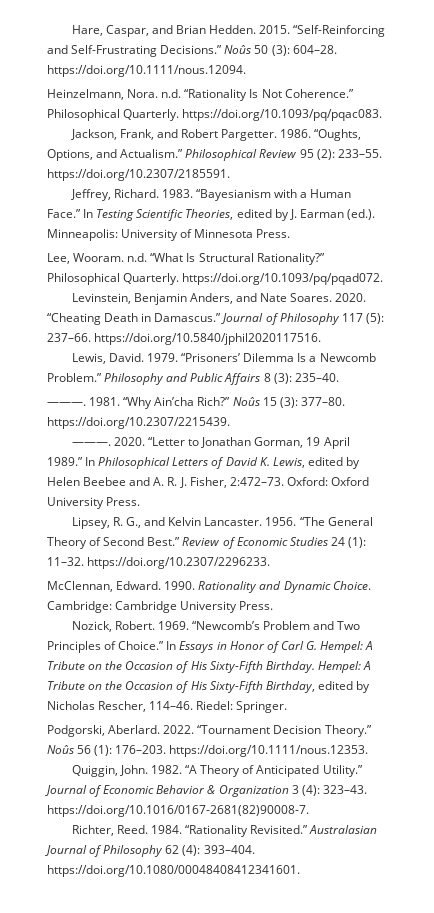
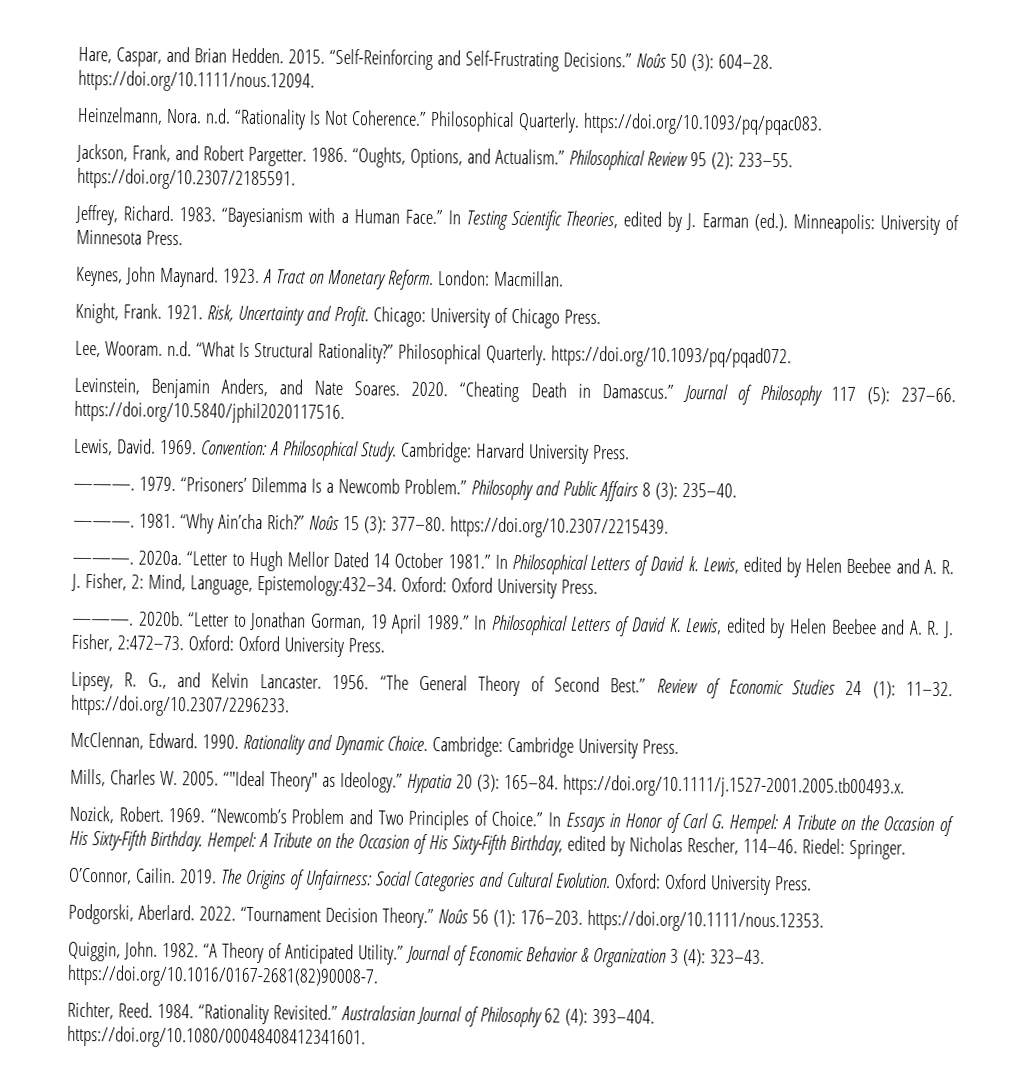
+ Keynes, John Maynard. 1923. A Tract on Monetary Reform. London: Macmillan.
+ Knight, Frank. 1921. Risk, Uncertainty and Profit. Chicago: University of Chicago Press.
+ 1969. Convention: A Philosophical Study. Cambridge: Harvard University Press.
+ ———.
- ———. 2020.
+ ———. 2020a. “Letter to Hugh Mellor Dated 14 October 1981.” In Philosophical Letters of David k. Lewis, edited by Helen Beebee and A. R. J. Fisher, 2: Mind, Language, Epistemology:432–34. Oxford: Oxford University Press.
+ ———. 2020b.
+ Mills, Charles W. 2005. “"Ideal Theory" as Ideology.” Hypatia 20 (3): 165–84. https://doi.org/10.1111/j.1527-2001.2005.tb00493.x.
+ O’Connor, Cailin. 2019. The Origins of Unfairness: Social Categories and Cultural Evolution. Oxford: Oxford University Press.

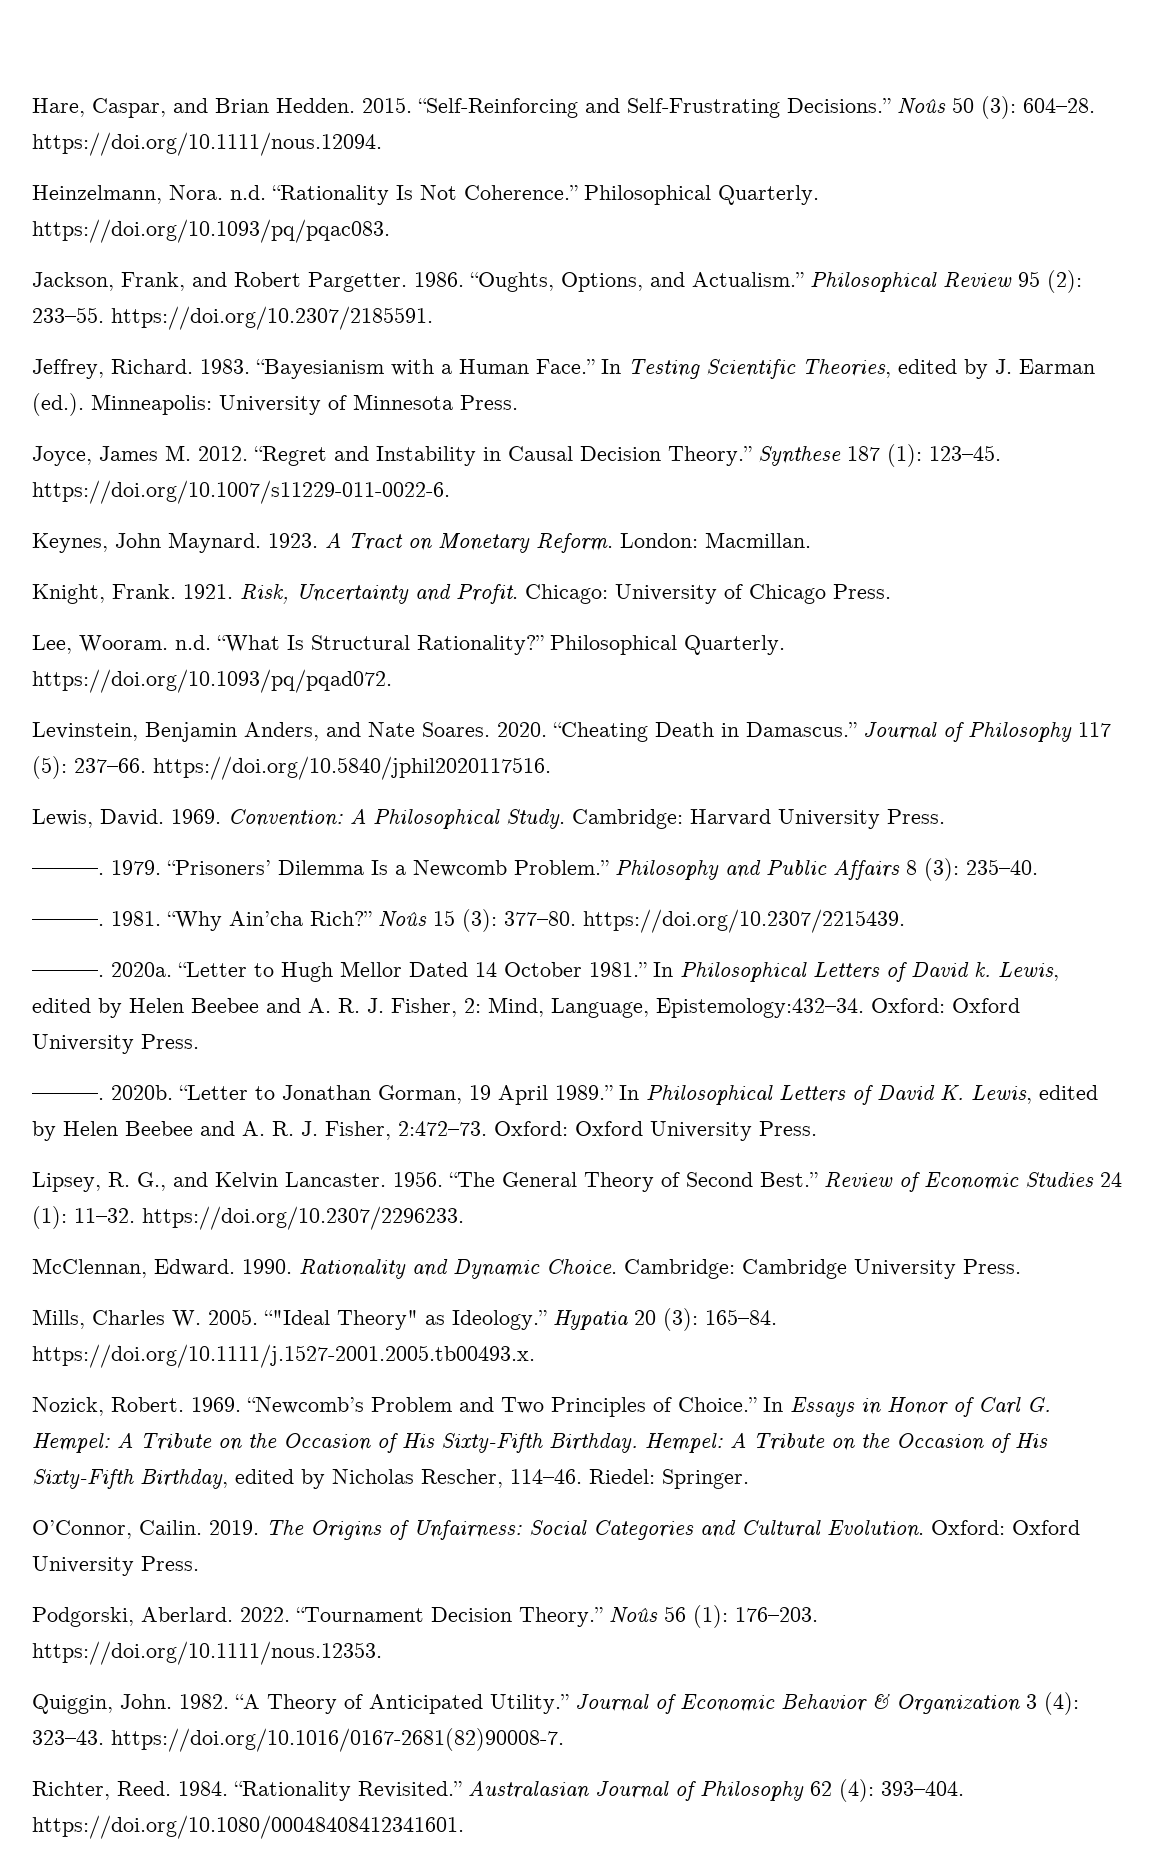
+ Joyce, James M. 2012. “Regret and Instability in Causal Decision Theory.” Synthese 187 (1): 123–45. https://doi.org/10.1007/s11229-011-0022-6.

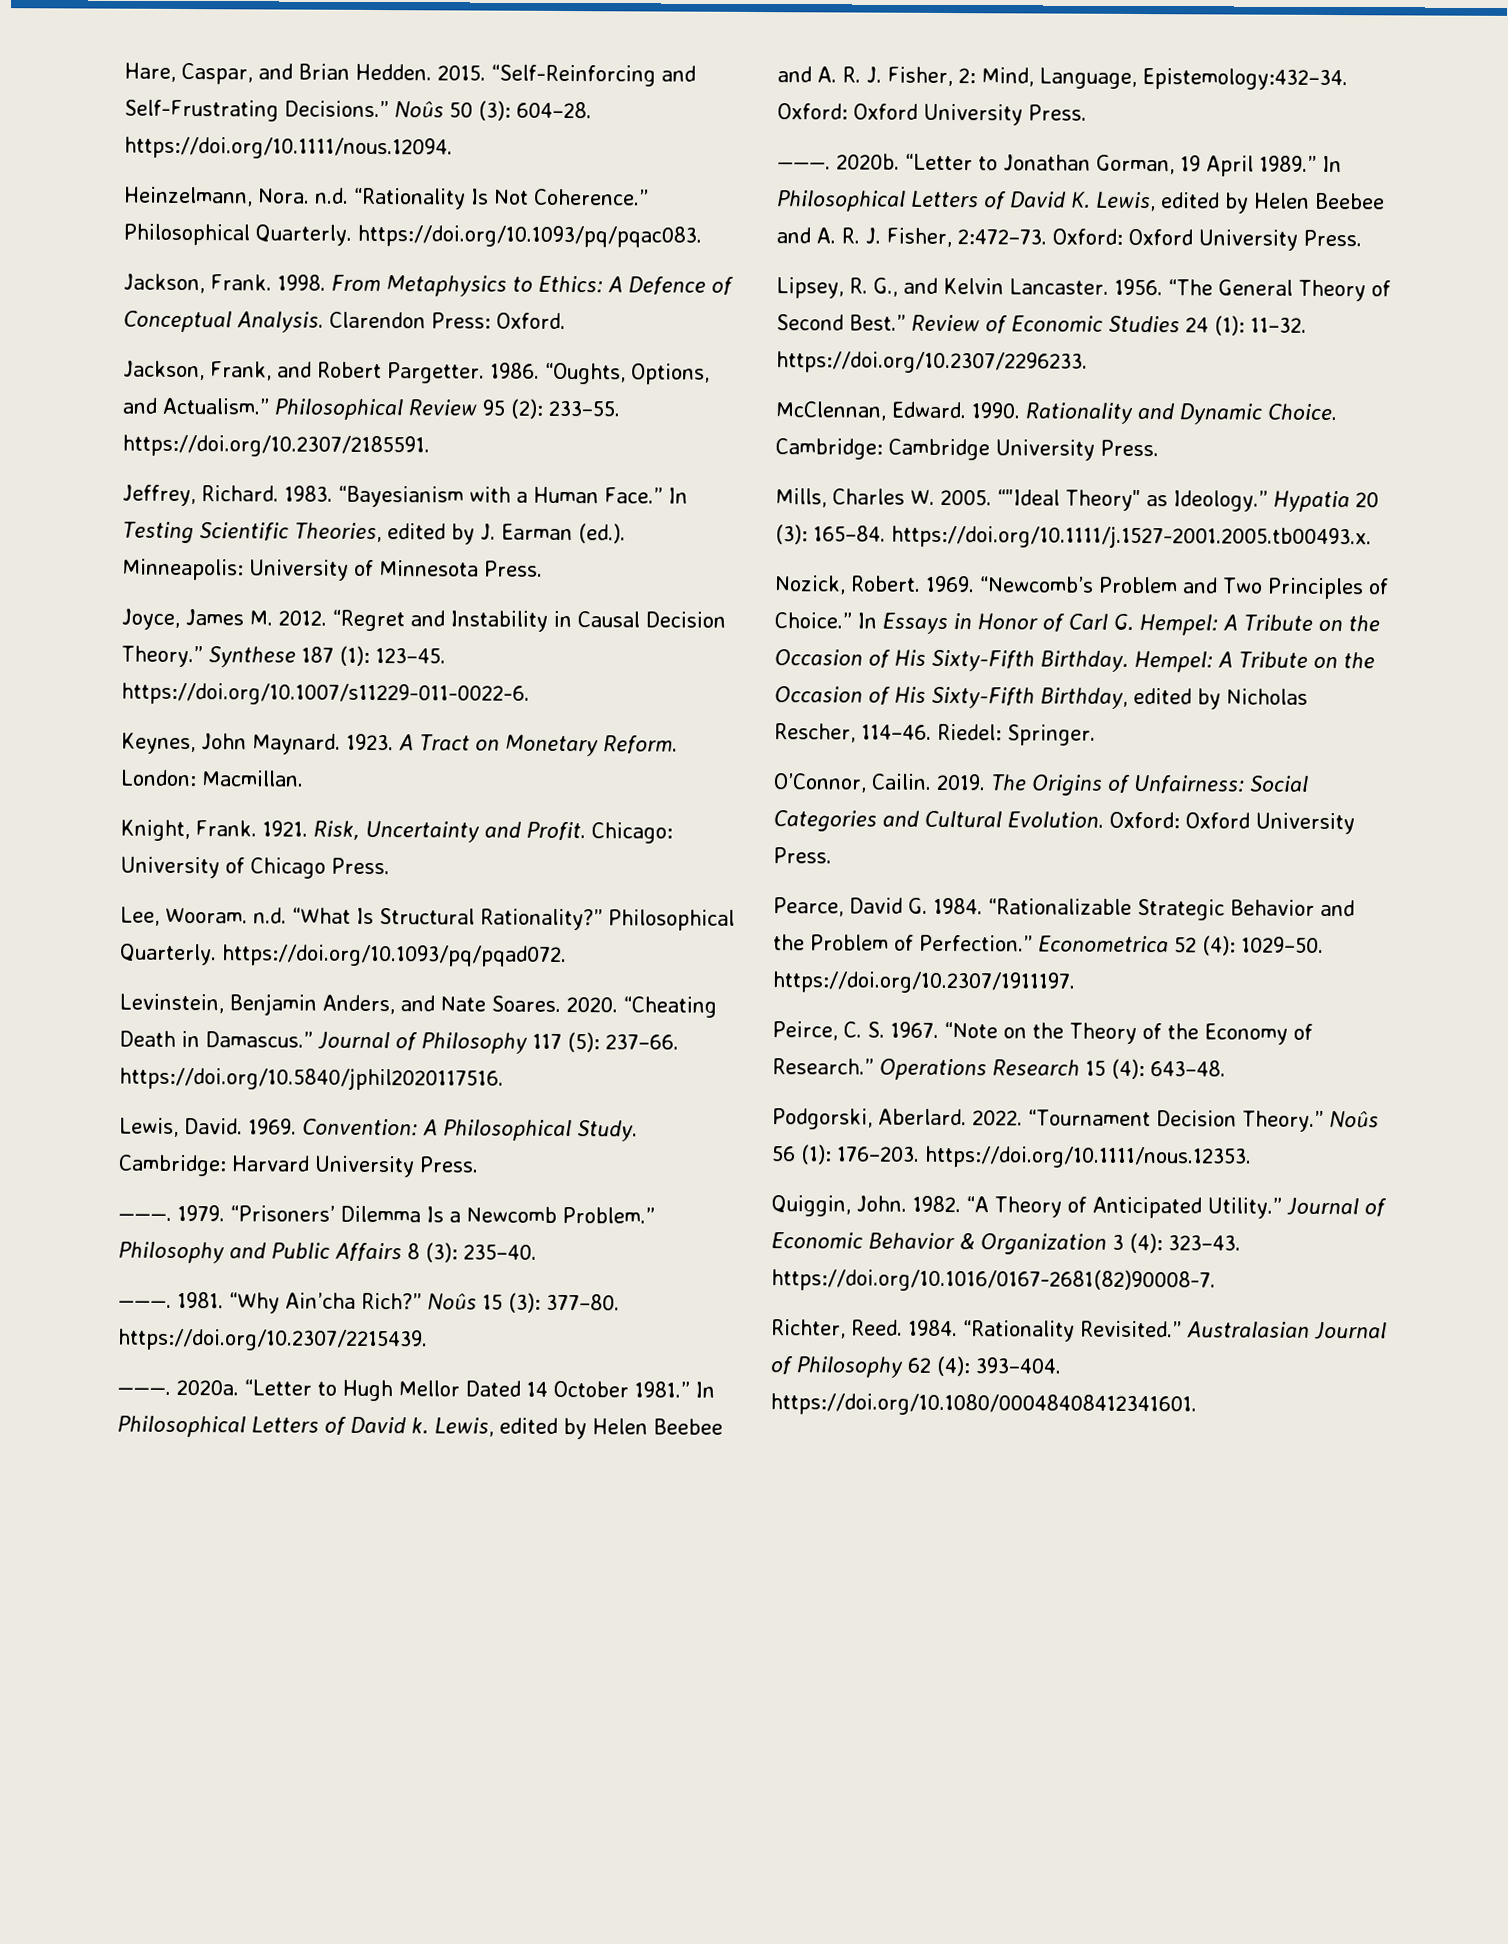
+ Jackson, Frank. 1998. From Metaphysics to Ethics: A Defence of Conceptual Analysis. Clarendon Press: Oxford.
+ Pearce, David G. 1984. “Rationalizable Strategic Behavior and the Problem of Perfection.” Econometrica 52 (4): 1029–50. https://doi.org/10.2307/1911197.
+ Peirce, C. S. 1967. “Note on the Theory of the Economy of Research.” Operations Research 15 (4): 643–48.

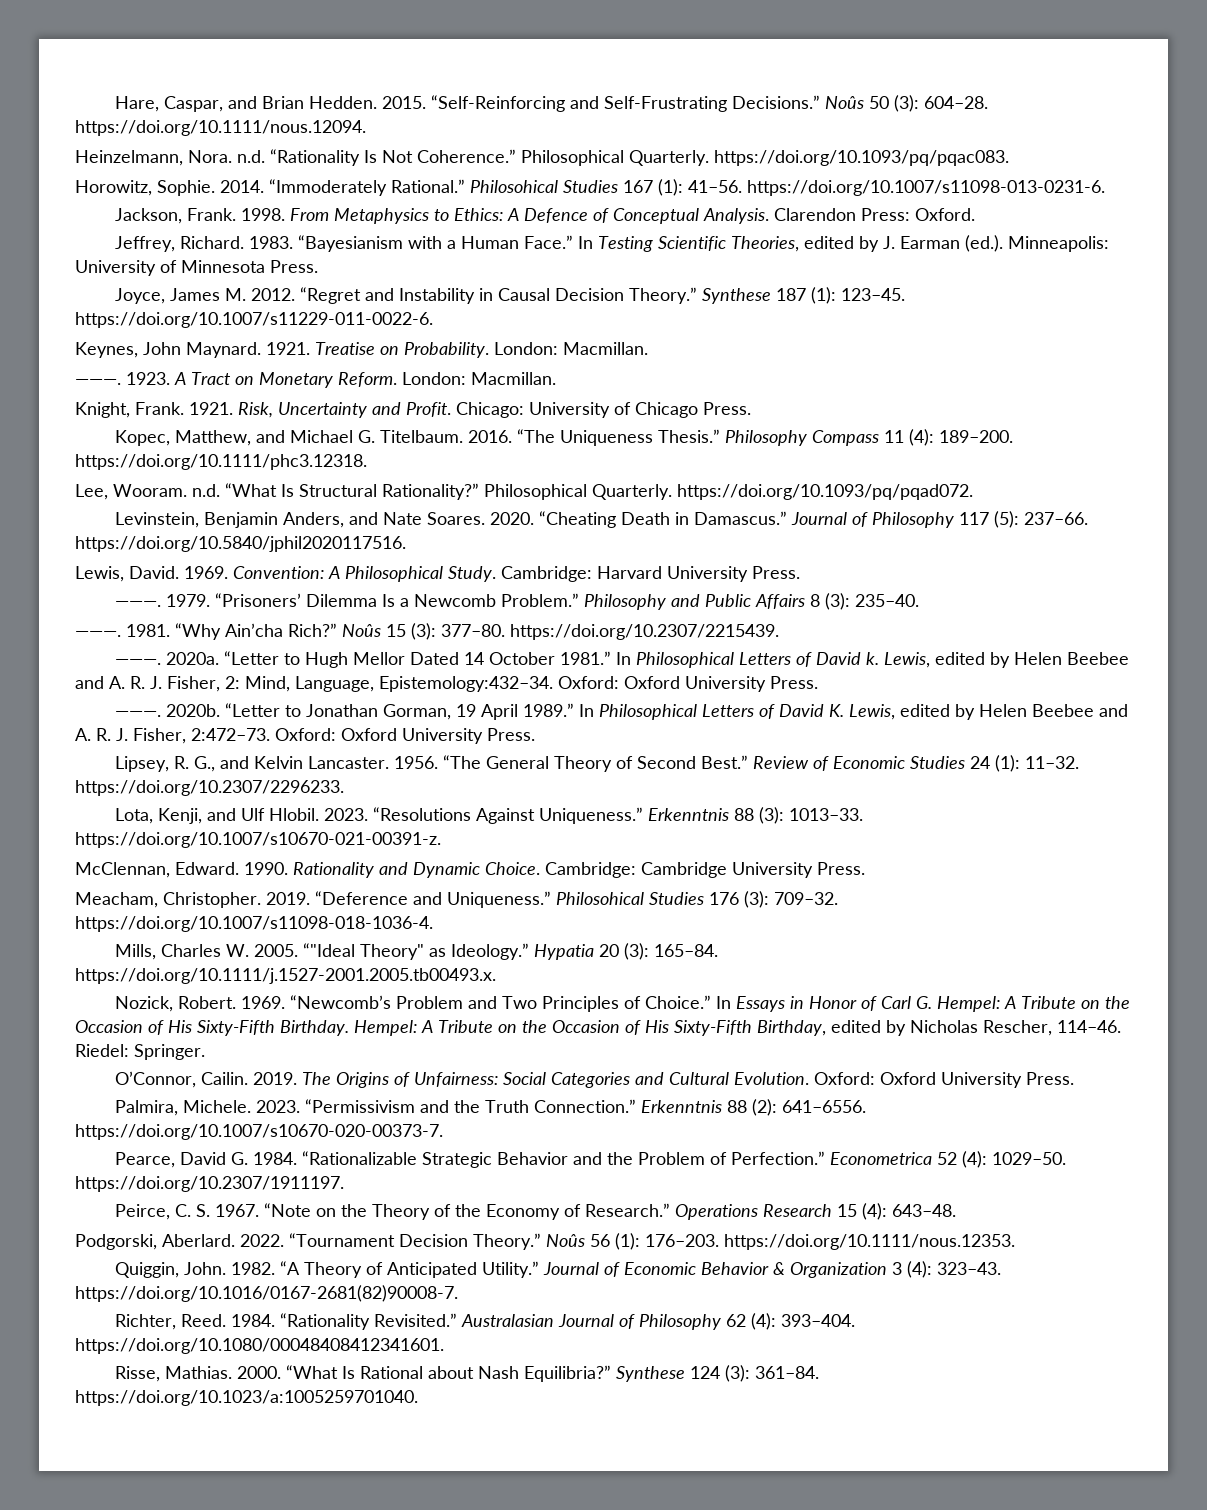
+ Horowitz, Sophie. 2014. “Immoderately Rational.” Philosohical Studies 167 (1): 41–56. https://doi.org/10.1007/s11098-013-0231-6.
- Jackson, Frank, and Robert Pargetter. 1986. “Oughts, Options, and Actualism.” Philosophical Review 95 (2): 233–55. https://doi.org/10.2307/2185591.
+ 1921. Treatise on Probability. London: Macmillan.
+ ———.
+ Kopec, Matthew, and Michael G. Titelbaum. 2016. “The Uniqueness Thesis.” Philosophy Compass 11 (4): 189–200. https://doi.org/10.1111/phc3.12318.
+ Lota, Kenji, and Ulf Hlobil. 2023. “Resolutions Against Uniqueness.” Erkenntnis 88 (3): 1013–33. https://doi.org/10.1007/s10670-021-00391-z.
+ Meacham, Christopher. 2019. “Deference and Uniqueness.” Philosohical Studies 176 (3): 709–32. https://doi.org/10.1007/s11098-018-1036-4.
+ Palmira, Michele. 2023. “Permissivism and the Truth Connection.” Erkenntnis 88 (2): 641–6556. https://doi.org/10.1007/s10670-020-00373-7.
+ Risse, Mathias. 2000. “What Is Rational about Nash Equilibria?” Synthese 124 (3): 361–84. https://doi.org/10.1023/a:1005259701040.

